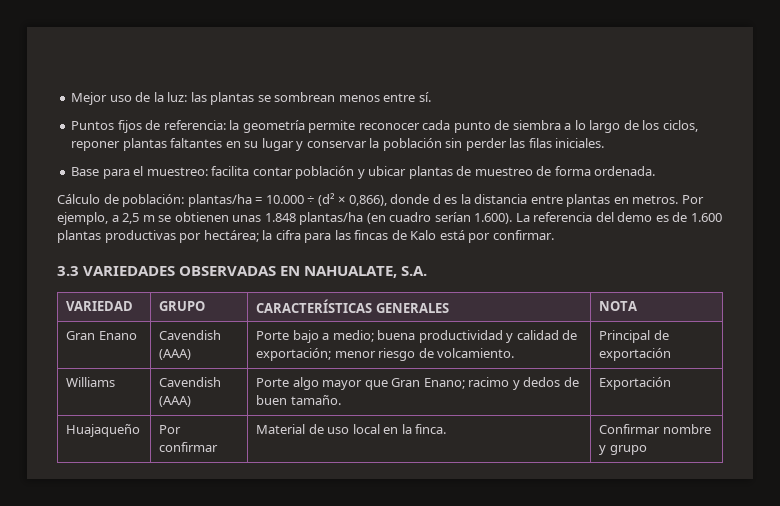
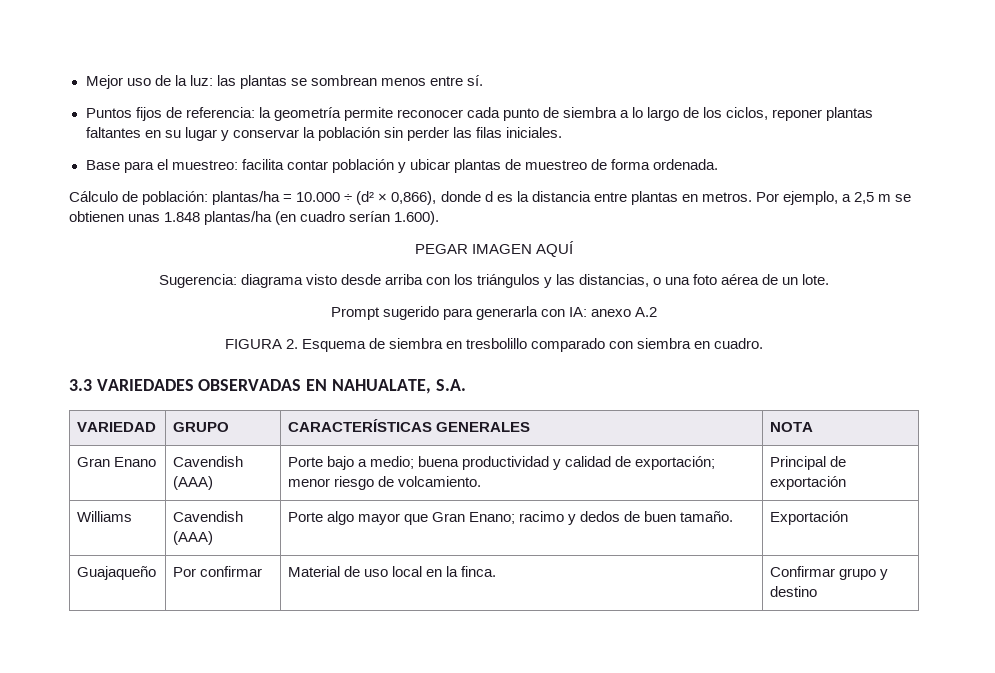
- Por ejemplo, a 2,5 m se obtienen unas 1.848 plantas/ha (en cuadro serían 1.600). La referencia del demo es de 1.600 plantas productivas por hectárea; la cifra para las fincas de Kalo está por confirmar.
+ Por ejemplo, a 2,5 m se obtienen unas 1.848 plantas/ha (en cuadro serían 1.600).
+ PEGAR IMAGEN AQUÍ
+ Sugerencia: diagrama visto desde arriba con los triángulos y las distancias, o una foto aérea de un lote.
+ Prompt sugerido para generarla con IA: anexo A.2
+ FIGURA 2. Esquema de siembra en tresbolillo comparado con siembra en cuadro.
- Huajaqueño | Por confirmar | Material de uso local en la finca. | Confirmar nombre y grupo
+ Guajaqueño | Por confirmar | Material de uso local en la finca. | Confirmar grupo y destino

